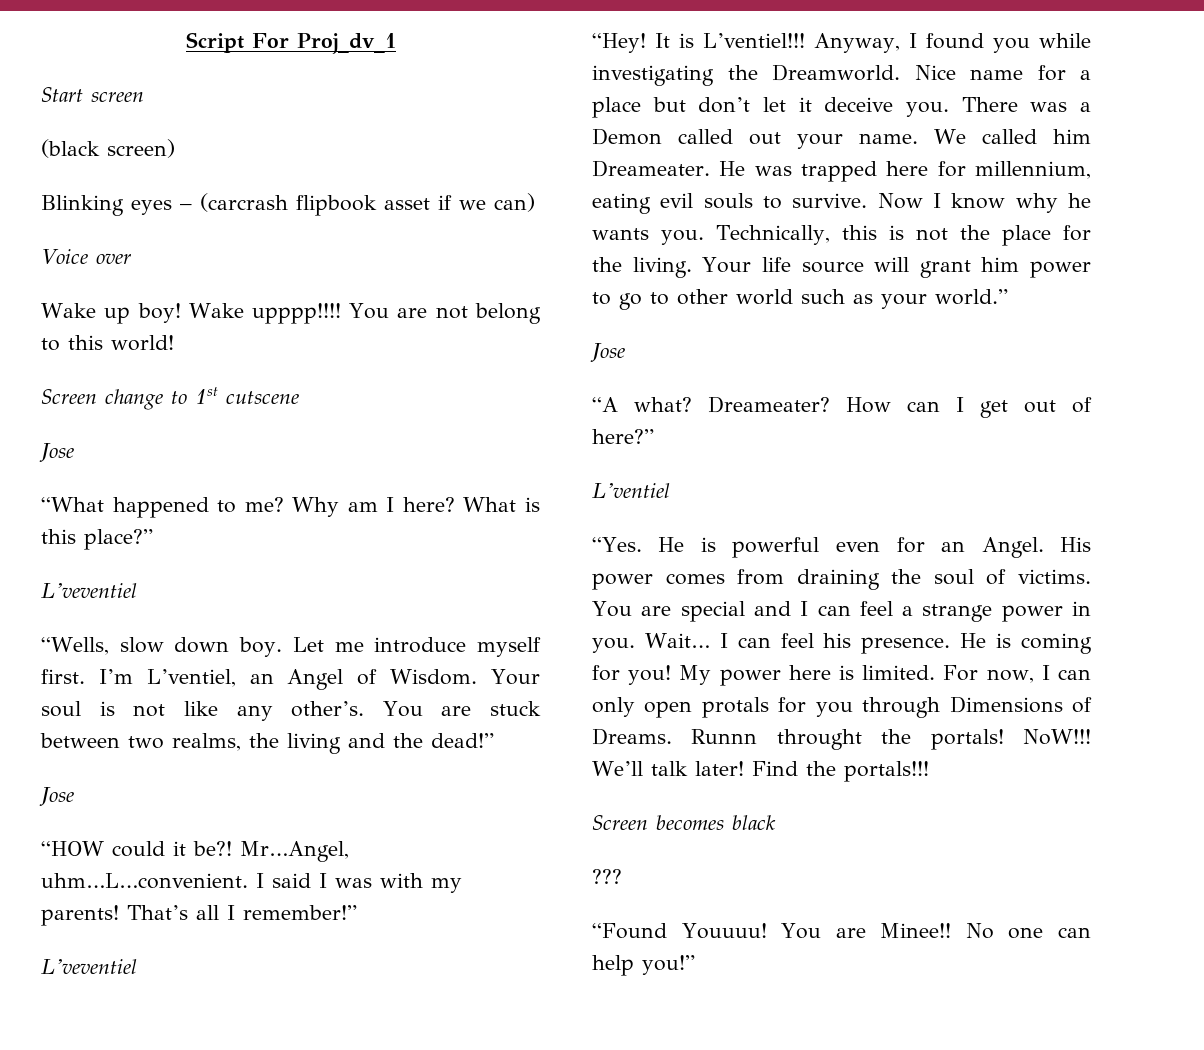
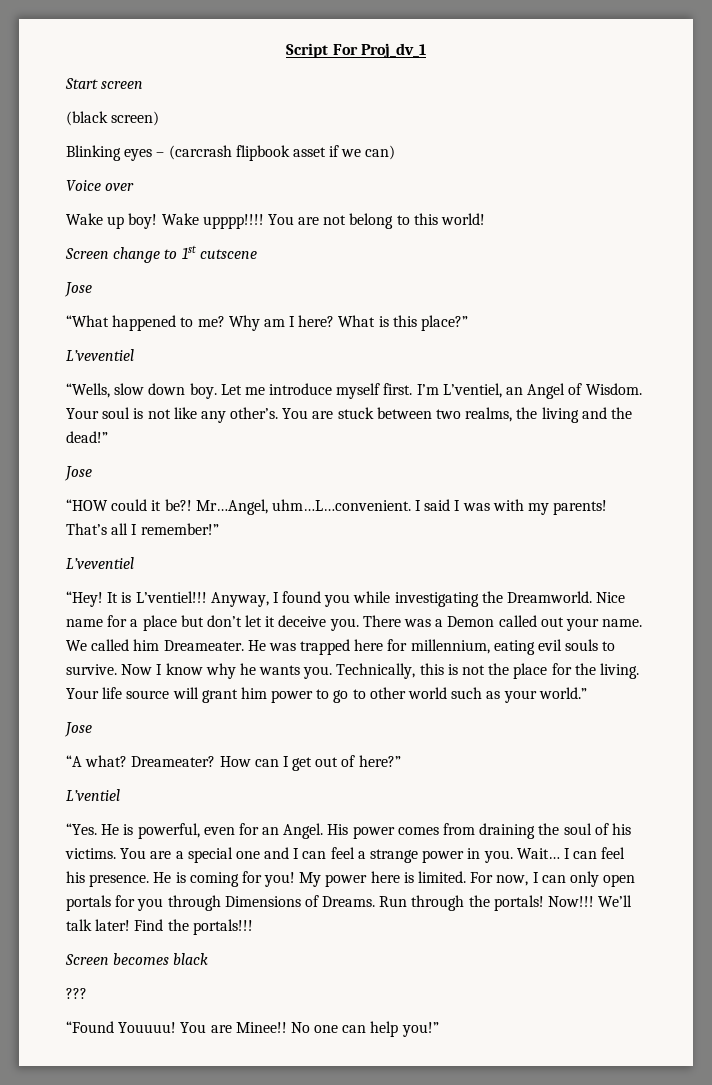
- “Yes. He is powerful even for an Angel.
+ “Yes. He is powerful, even for an Angel.
- His power comes from draining the soul of victims.
+ His power comes from draining the soul of his victims.
- You are special and I can feel a strange power in you.
+ You are a special one and I can feel a strange power in you.
- For now, I can only open protals for you through Dimensions of Dreams.
+ For now, I can only open portals for you through Dimensions of Dreams.
- Runnn throught the portals!
+ Run through the portals!
- NoW!!!
+ Now!!!

